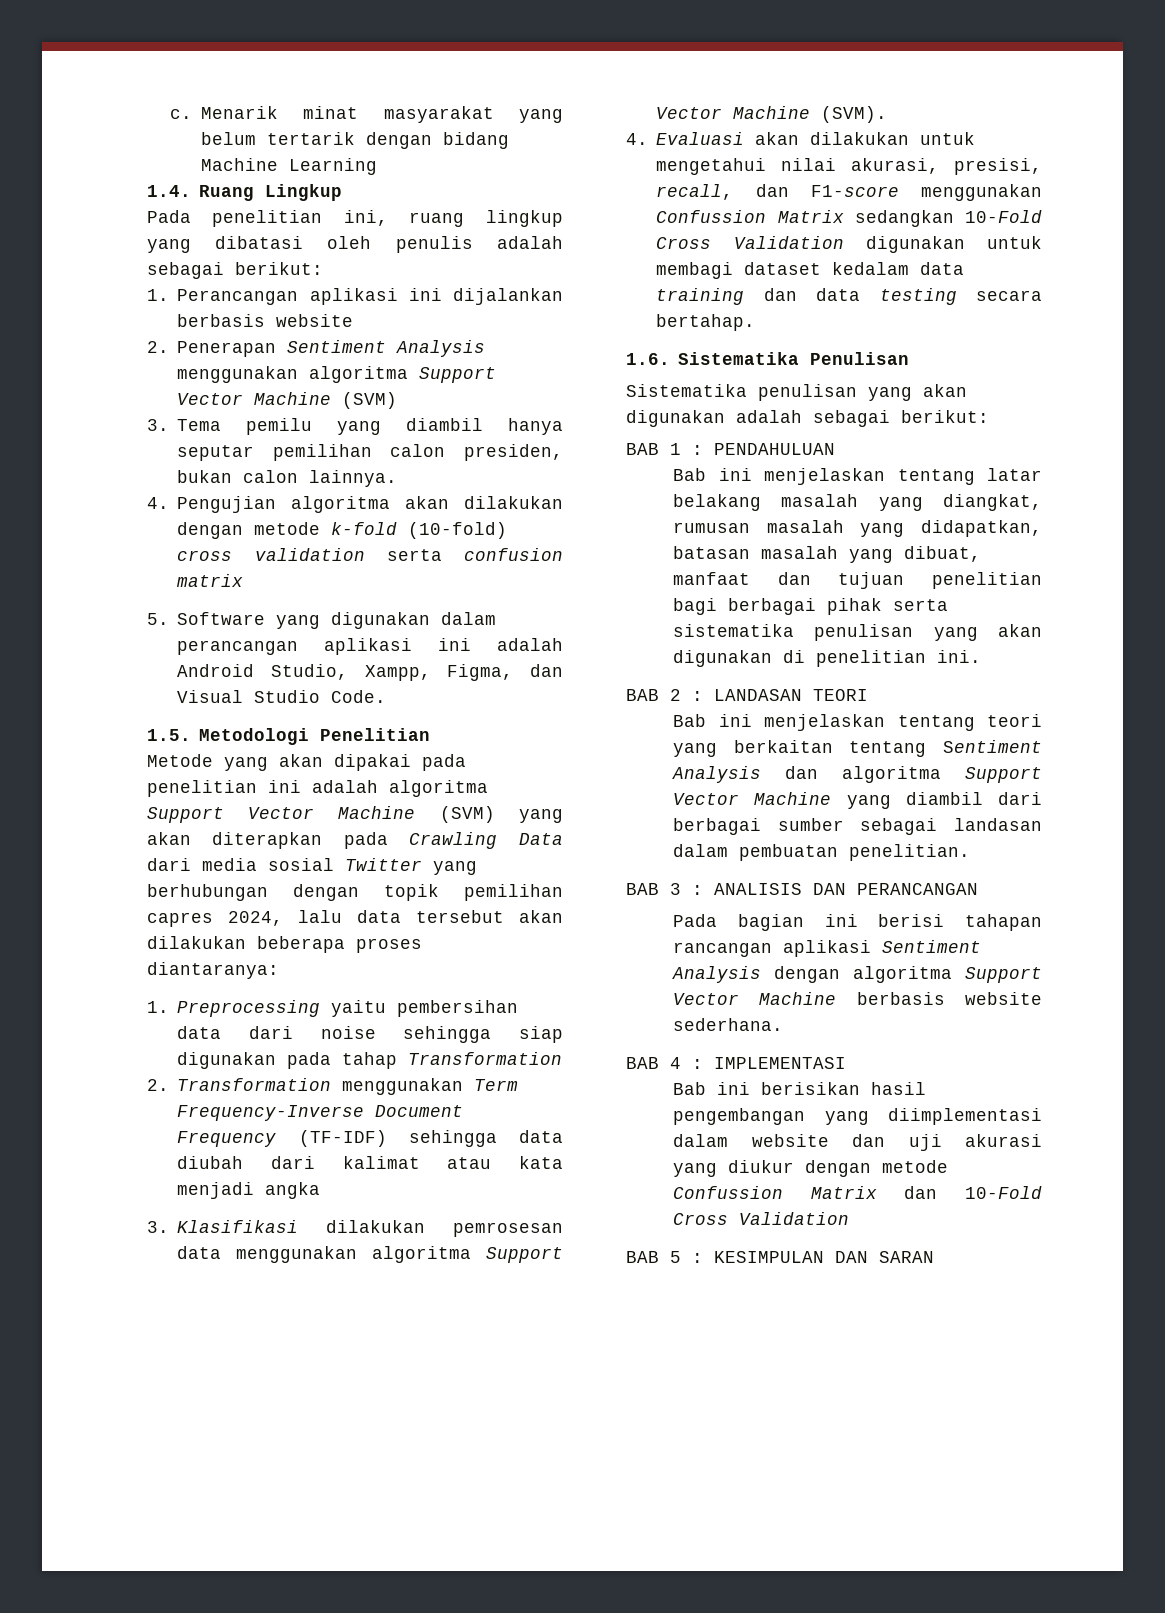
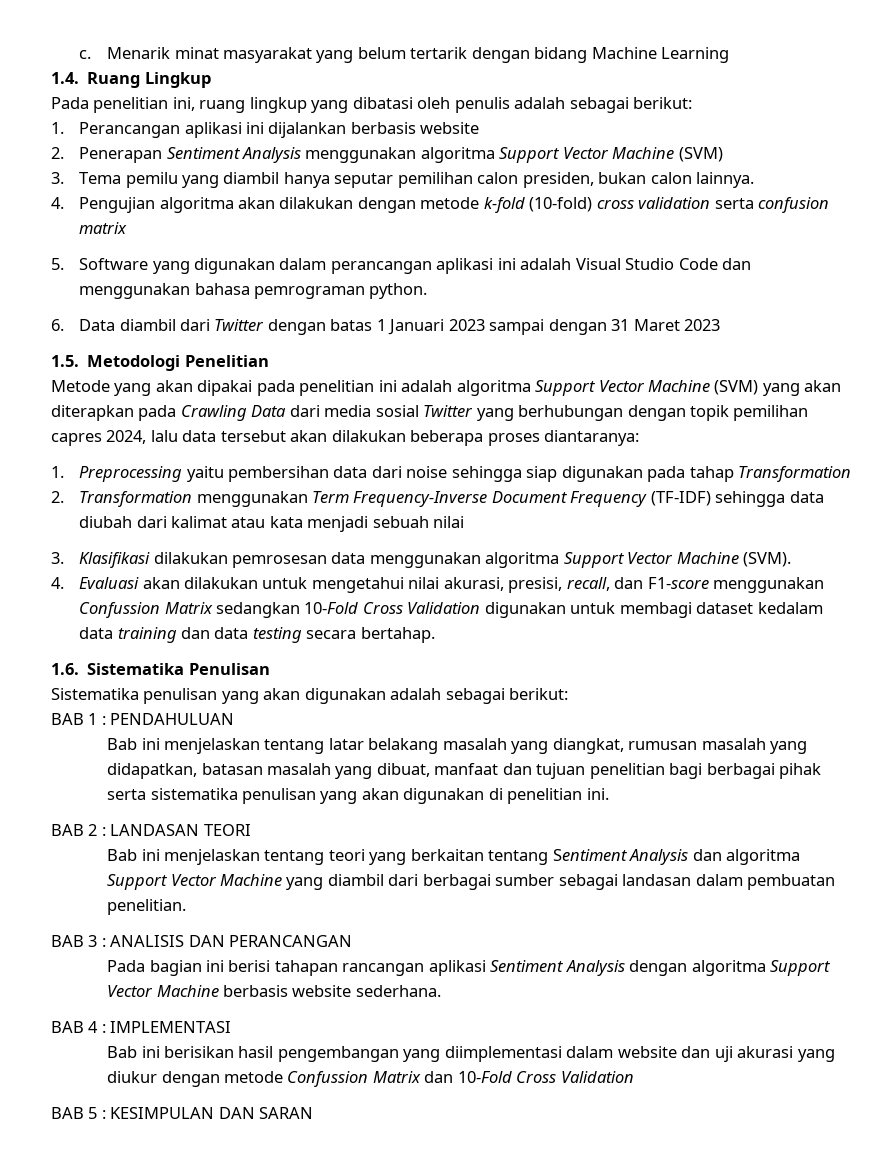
- 5. Software yang digunakan dalam perancangan aplikasi ini adalah Android Studio, Xampp, Figma, dan Visual Studio Code.
+ 5. Software yang digunakan dalam perancangan aplikasi ini adalah Visual Studio Code dan menggunakan bahasa pemrograman python.
+ 6. Data diambil dari Twitter dengan batas 1 Januari 2023 sampai dengan 31 Maret 2023
- 2. Transformation menggunakan Term Frequency-Inverse Document Frequency (TF-IDF) sehingga data diubah dari kalimat atau kata menjadi angka
+ 2. Transformation menggunakan Term Frequency-Inverse Document Frequency (TF-IDF) sehingga data diubah dari kalimat atau kata menjadi sebuah nilai

